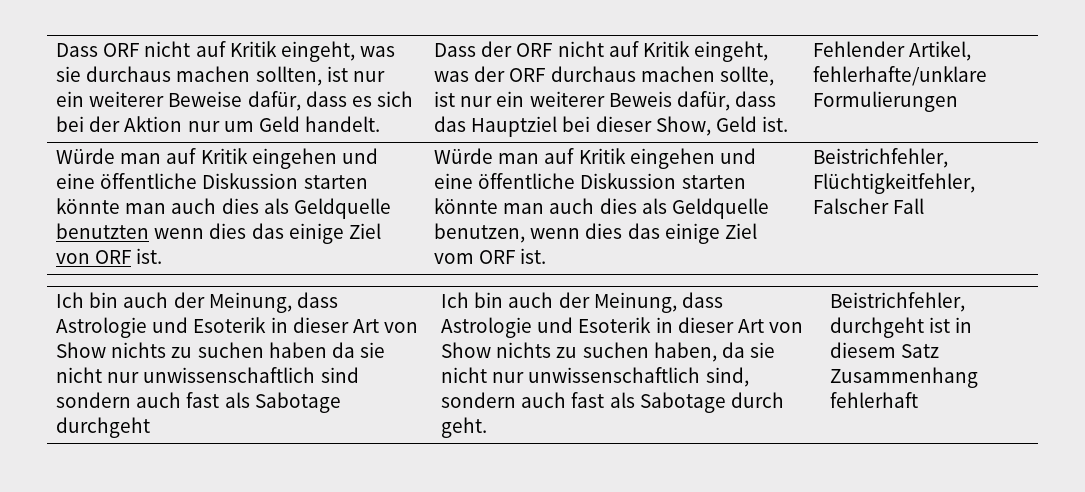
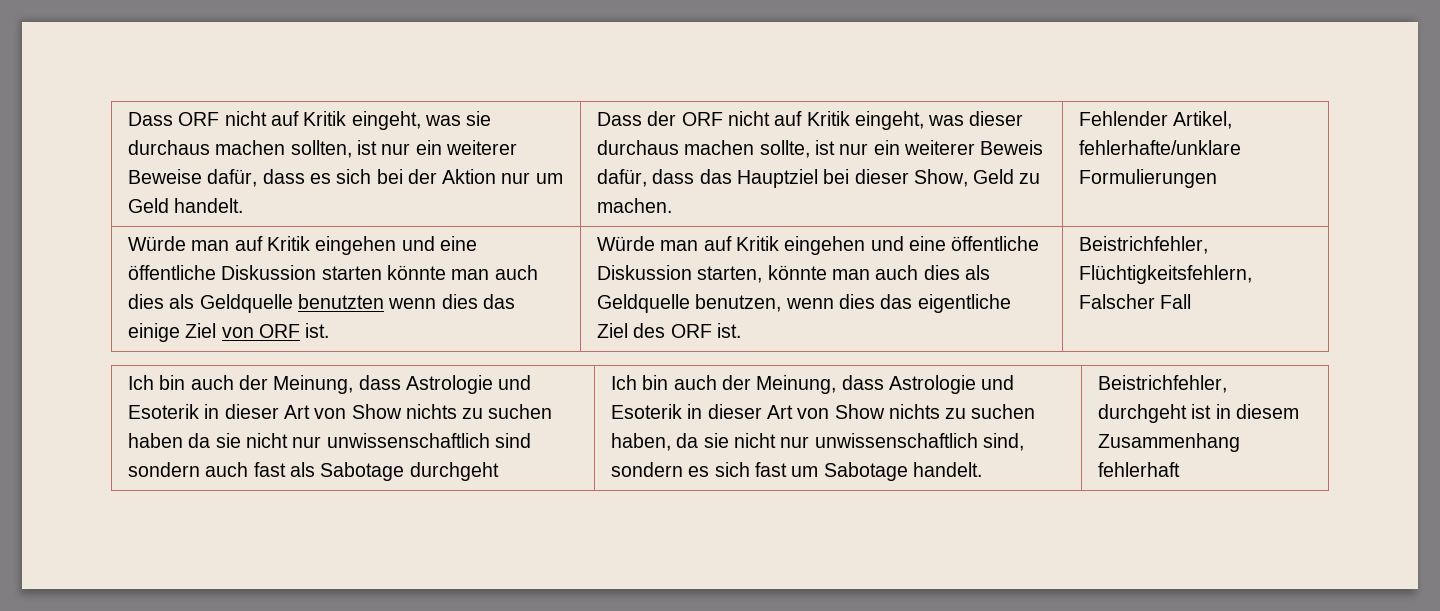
- Dass der ORF nicht auf Kritik eingeht, was der ORF durchaus machen sollte, ist nur ein weiterer Beweis dafür, dass das Hauptziel bei dieser Show, Geld ist.
+ Dass der ORF nicht auf Kritik eingeht, was dieser durchaus machen sollte, ist nur ein weiterer Beweis dafür, dass das Hauptziel bei dieser Show, Geld zu machen.
- Würde man auf Kritik eingehen und eine öffentliche Diskussion starten könnte man auch dies als Geldquelle benutzen, wenn dies das einige Ziel vom ORF ist.
+ Würde man auf Kritik eingehen und eine öffentliche Diskussion starten, könnte man auch dies als Geldquelle benutzen, wenn dies das eigentliche Ziel des ORF ist.
- Beistrichfehler, Flüchtigkeitfehler, Falscher Fall
+ Beistrichfehler, Flüchtigkeitsfehlern, Falscher Fall
- Ich bin auch der Meinung, dass Astrologie und Esoterik in dieser Art von Show nichts zu suchen haben, da sie nicht nur unwissenschaftlich sind, sondern auch fast als Sabotage durch geht.
+ Ich bin auch der Meinung, dass Astrologie und Esoterik in dieser Art von Show nichts zu suchen haben, da sie nicht nur unwissenschaftlich sind, sondern es sich fast um Sabotage handelt.
- Beistrichfehler, durchgeht ist in diesem Satz Zusammenhang fehlerhaft
+ Beistrichfehler, durchgeht ist in diesem Zusammenhang fehlerhaft

